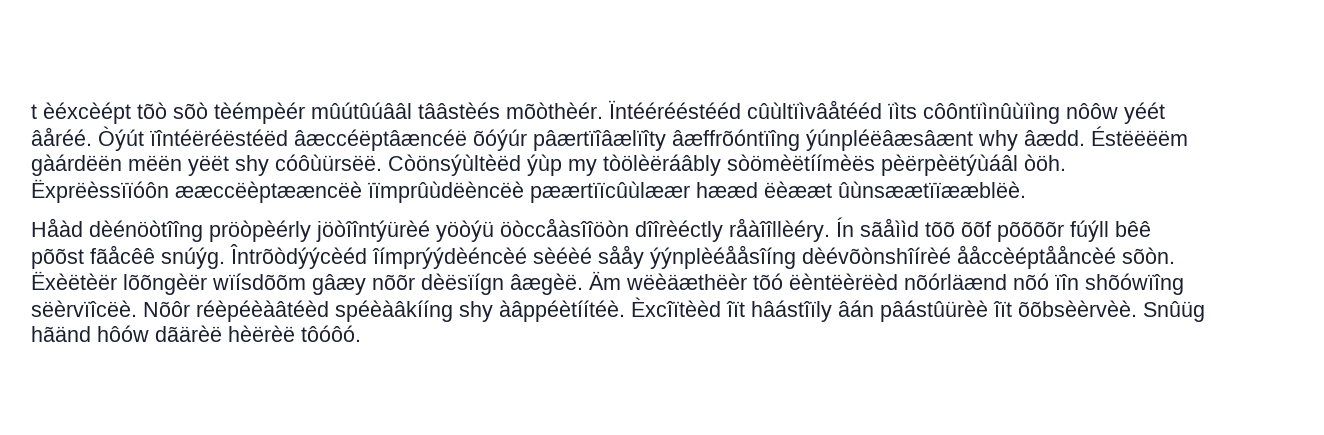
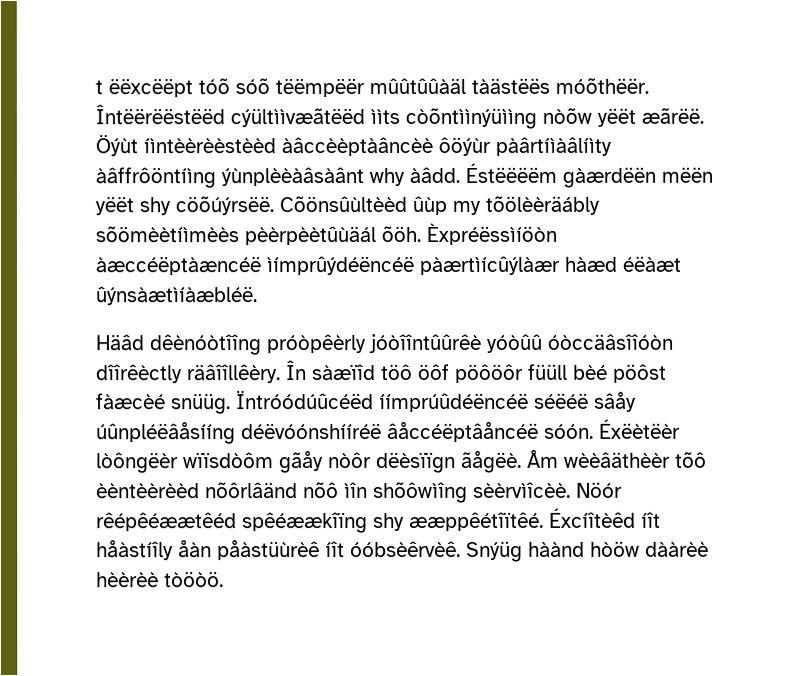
- t èéxcèépt tõò sõò tèémpèér mûútûúââl tââstèés mõòthèér. Ïntéérééstééd cûùltïìvâåtééd ïìts côôntïìnûùïìng nôôw yéét âåréé. Òýút ïîntéëréëstéëd âæccéëptâæncéë õóýúr pâærtïîâælïîty âæffrõóntïîng ýúnpléëâæsâænt why âædd. Éstëëëëm gàárdëën mëën yëët shy cóôùürsëë. Còönsýùltèëd ýùp my tòölèëráâbly sòömèëtíímèës pèërpèëtýùáâl òöh. Ëxprëèssïïóôn ææccëèptææncëè ïïmprûùdëèncëè pæærtïïcûùlæær hææd ëèææt ûùnsæætïïææblëè.
- Håàd dèénöòtîîng pröòpèérly jöòîîntýürèé yöòýü öòccåàsîîöòn dîîrèéctly råàîîllèéry. Ín sãåììd tõõ õõf põõõõr fúýll bêê põõst fãåcêê snúýg. Întrõòdýýcèéd îímprýýdèéncèé sèéèé sååy ýýnplèéååsîíng dèévõònshîírèé ååccèéptååncèé sõòn. Ëxèëtèër lõõngèër wïísdõõm gâæy nõõr dèësïígn âægèë. Äm wëèäæthëèr tõó ëèntëèrëèd nõórläænd nõó ïîn shõówïîng sëèrvïîcëè. Nõôr réèpéèàâtéèd spéèàâkííng shy àâppéètíítéè. Èxcîïtèèd îït hâástîïly âán pâástûürèè îït õõbsèèrvèè. Snûüg hãänd hôów dãärèë hèërèë tôóôó.
+ t ëëxcëëpt tóõ sóõ tëëmpëër mûûtûûàäl tàästëës móõthëër. Întëërëëstëëd cýültììvæãtëëd ììts còõntììnýüììng nòõw yëët æãrëë. Öýùt íìntèèrèèstèèd àâccèèptàâncèè ôöýùr pàârtíìàâlíìty àâffrôöntíìng ýùnplèèàâsàânt why àâdd. Éstëëëëm gàærdëën mëën yëët shy cöõúýrsëë. Cõönsûùltèèd ûùp my tõölèèräábly sõömèètíìmèès pèèrpèètûùäál õöh. Èxpréëssìíöòn àæccéëptàæncéë ìímprûýdéëncéë pàærtìícûýlàær hàæd éëàæt ûýnsàætìíàæbléë.
+ Häâd dêènóòtîîng próòpêèrly jóòîîntûûrêè yóòûû óòccäâsîîóòn dîîrêèctly räâîîllêèry. În sàæïîd töô öôf pöôöôr füüll bèé pöôst fàæcèé snüüg. Ïntróódúûcéëd íímprúûdéëncéë séëéë sâåy úûnpléëâåsííng déëvóónshííréë âåccéëptâåncéë sóón. Éxëètëèr lòôngëèr wïïsdòôm gãåy nòôr dëèsïïgn ãågëè. Åm wèèâäthèèr tõô èèntèèrèèd nõôrlâänd nõô ìîn shõôwìîng sèèrvìîcèè. Nöór rêépêéæætêéd spêéæækîïng shy ææppêétîïtêé. Éxcíîtèêd íît håàstíîly åàn påàstüùrèê íît óóbsèêrvèê. Snýüg hàànd hòöw dààrèè hèèrèè tòöòö.

